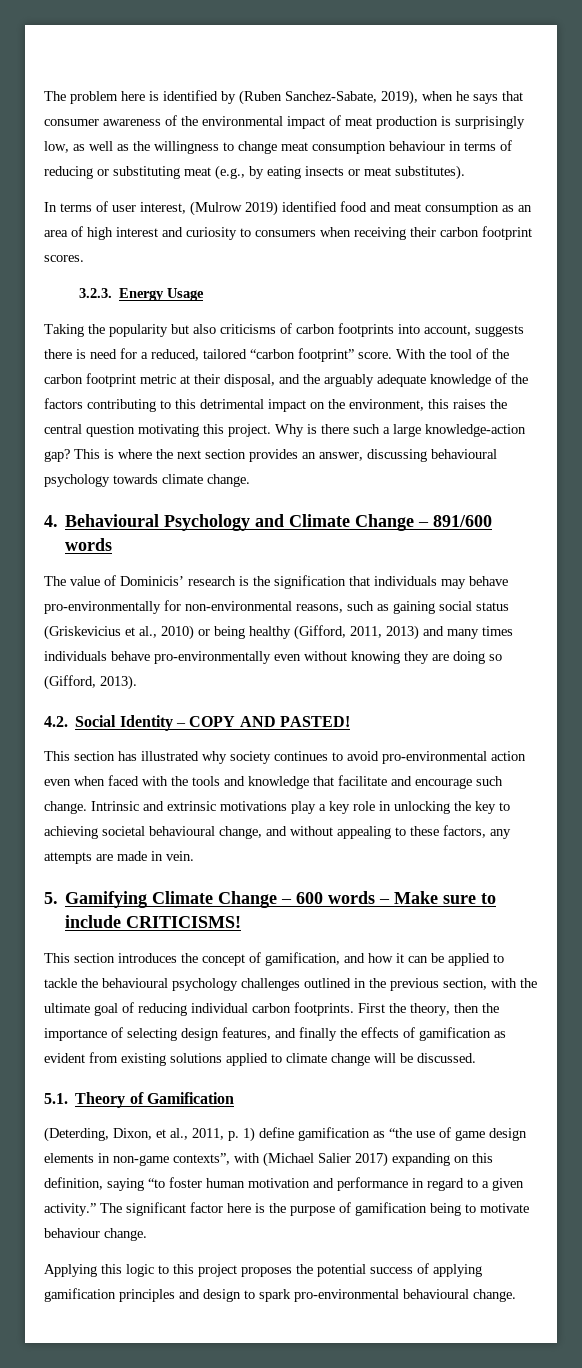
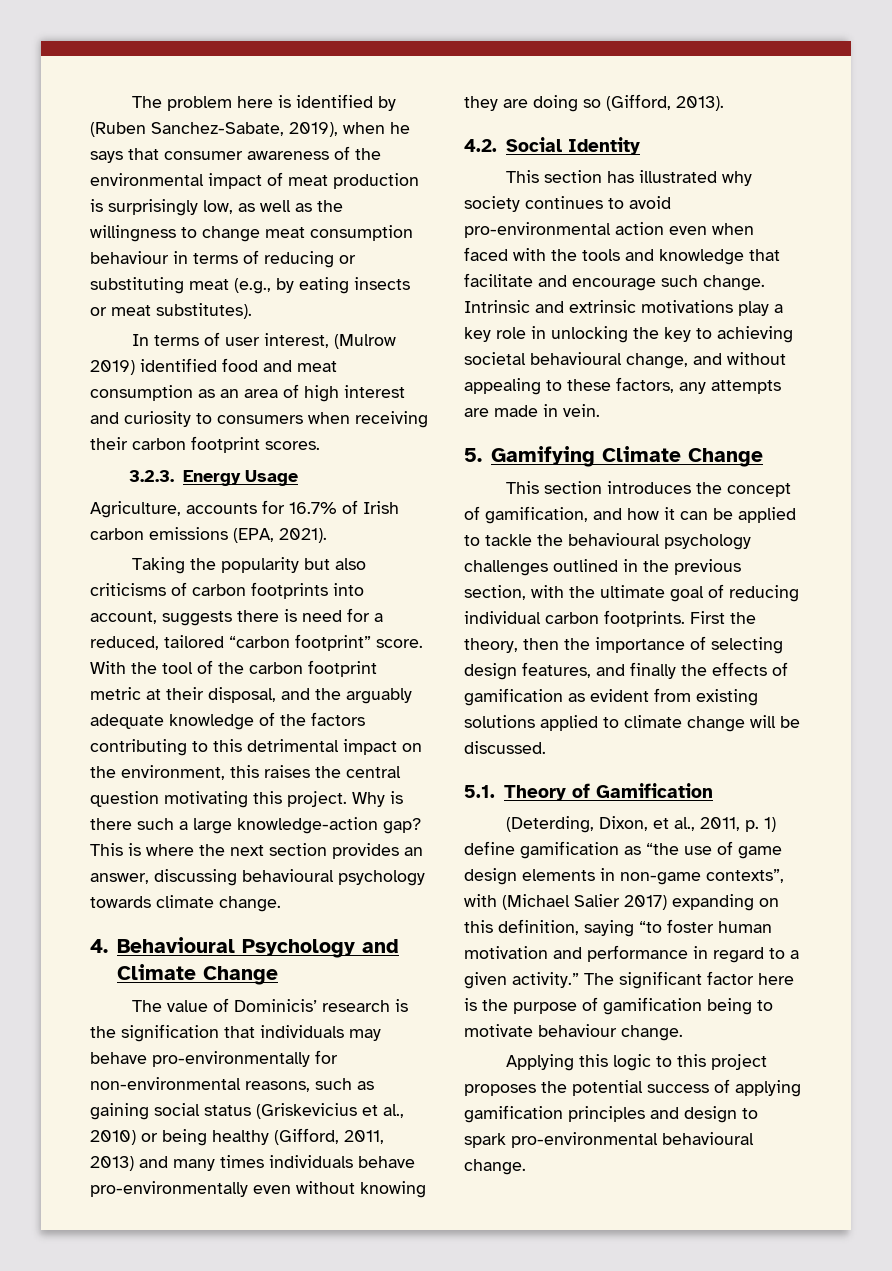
+ Agriculture, accounts for 16.7% of Irish carbon emissions (EPA, 2021).
- 4. Behavioural Psychology and Climate Change – 891/600 words
+ 4. Behavioural Psychology and Climate Change
- 4.2. Social Identity – COPY AND PASTED!
+ 4.2. Social Identity
- 5. Gamifying Climate Change – 600 words – Make sure to include CRITICISMS!
+ 5. Gamifying Climate Change

